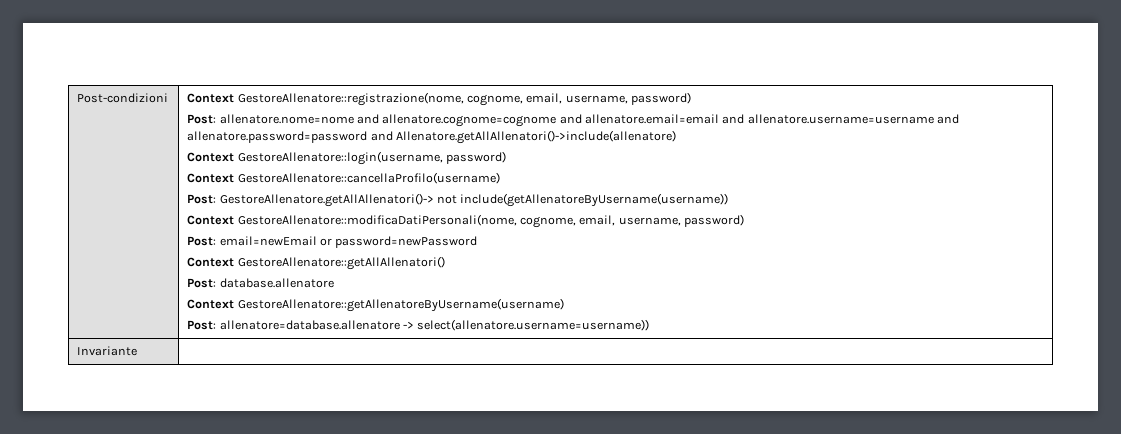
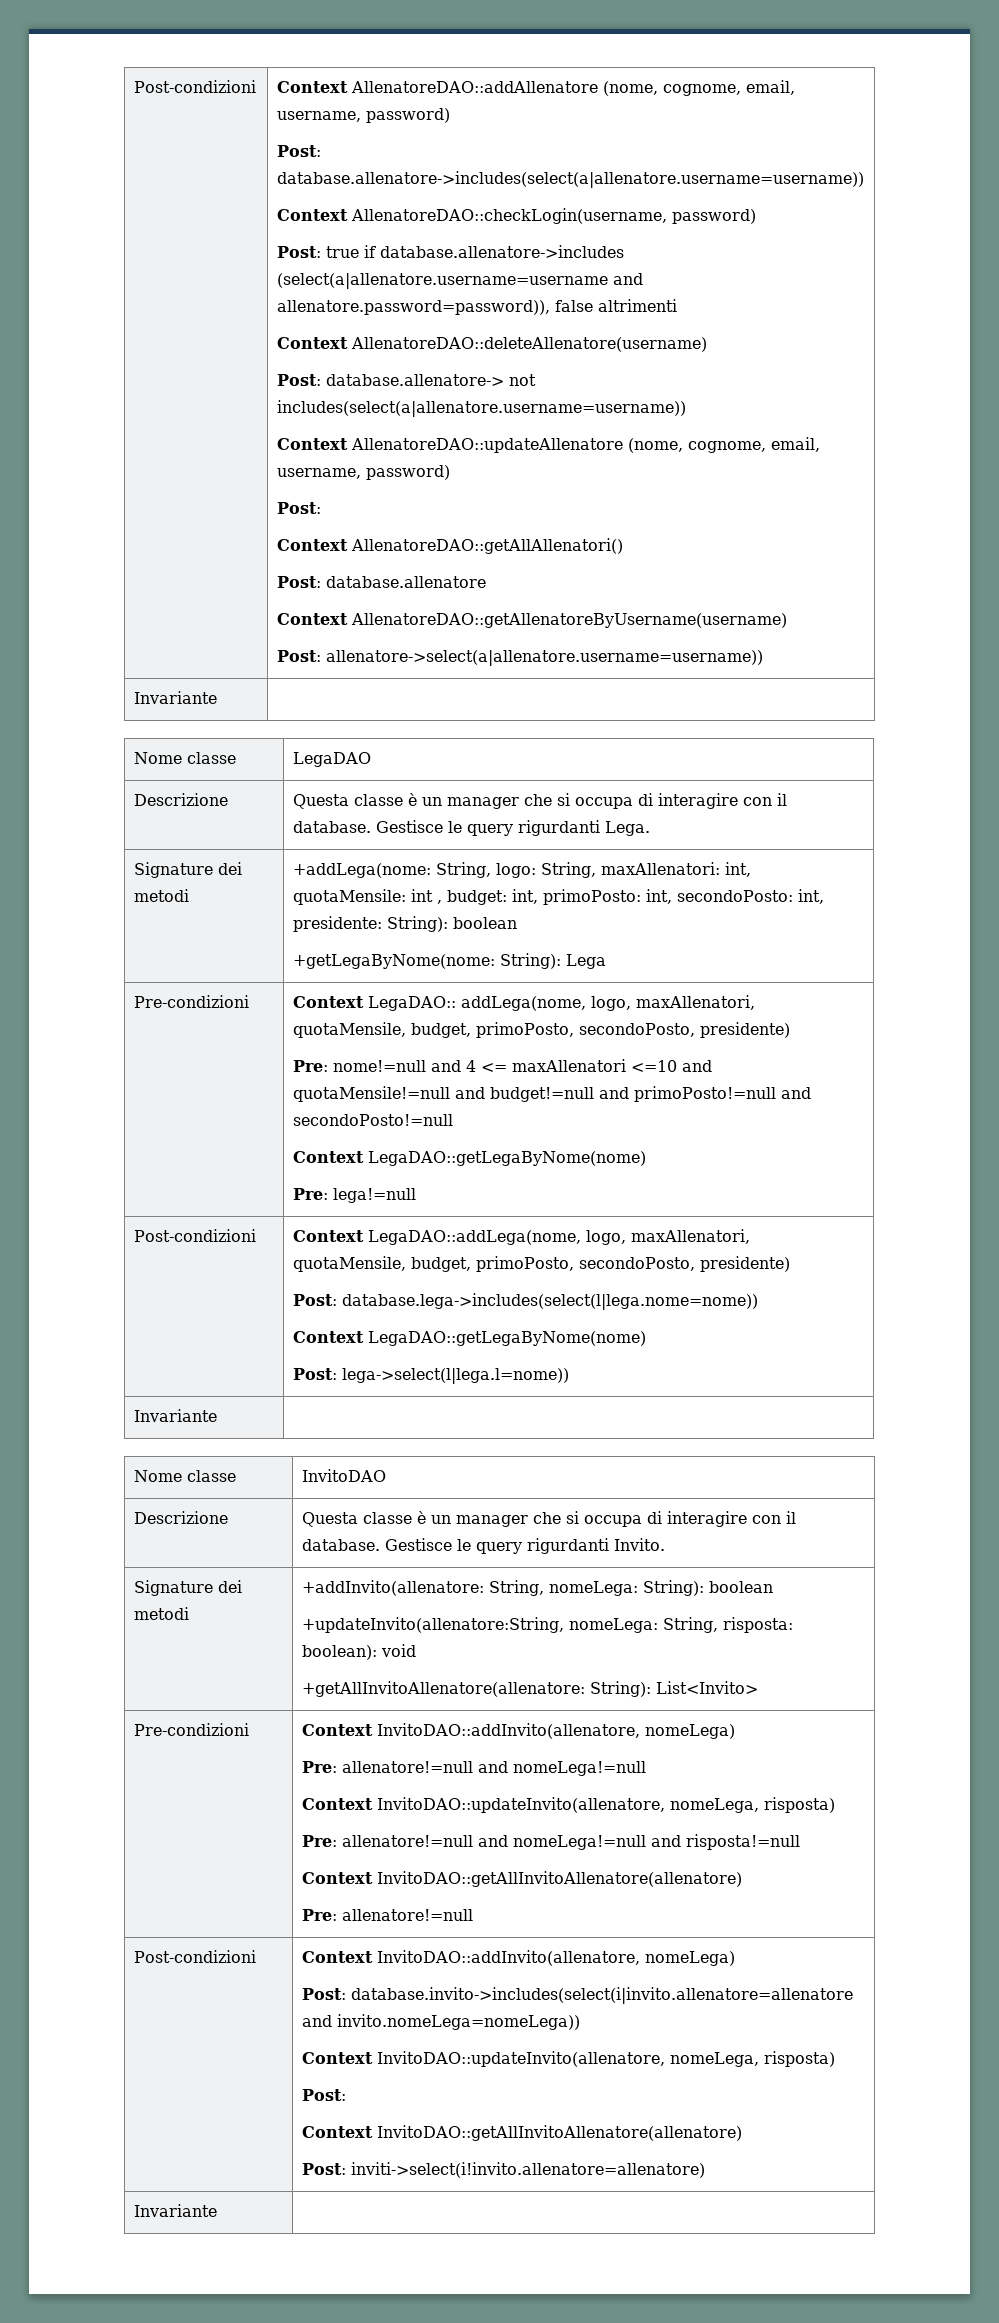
- Post-condizioni | Context GestoreAllenatore::registrazione(nome, cognome, email, username, password)
- Post: allenatore.nome=nome and allenatore.cognome=cognome and allenatore.email=email and allenatore.username=username and allenatore.password=password and Allenatore.getAllAllenatori()->include(allenatore)
- Context GestoreAllenatore::login(username, password)
- Context GestoreAllenatore::cancellaProfilo(username)
- Post: GestoreAllenatore.getAllAllenatori()-> not include(getAllenatoreByUsername(username))
- Context GestoreAllenatore::modificaDatiPersonali(nome, cognome, email, username, password)
- Post: email=newEmail or password=newPassword
- Context GestoreAllenatore::getAllAllenatori()
+ Post-condizioni | Context AllenatoreDAO::addAllenatore (nome, cognome, email, username, password)
+ Post: database.allenatore->includes(select(a|allenatore.username=username))
+ Context AllenatoreDAO::checkLogin(username, password)
+ Post: true if database.allenatore->includes (select(a|allenatore.username=username and allenatore.password=password)), false altrimenti
+ Context AllenatoreDAO::deleteAllenatore(username)
+ Post: database.allenatore-> not includes(select(a|allenatore.username=username))
+ Context AllenatoreDAO::updateAllenatore (nome, cognome, email, username, password)
+ Post:
+ Context AllenatoreDAO::getAllAllenatori()
- Context GestoreAllenatore::getAllenatoreByUsername(username)
- Post: allenatore=database.allenatore -> select(allenatore.username=username))
+ Context AllenatoreDAO::getAllenatoreByUsername(username)
+ Post: allenatore->select(a|allenatore.username=username))
+ Invariante |
+ Nome classe | LegaDAO
+ Descrizione | Questa classe è un manager che si occupa di interagire con il database. Gestisce le query rigurdanti Lega.
+ Signature dei metodi | +addLega(nome: String, logo: String, maxAllenatori: int, quotaMensile: int , budget: int, primoPosto: int, secondoPosto: int, presidente: String): boolean
+ +getLegaByNome(nome: String): Lega
+ Pre-condizioni | Context LegaDAO:: addLega(nome, logo, maxAllenatori, quotaMensile, budget, primoPosto, secondoPosto, presidente)
+ Pre: nome!=null and 4 <= maxAllenatori <=10 and quotaMensile!=null and budget!=null and primoPosto!=null and secondoPosto!=null
+ Context LegaDAO::getLegaByNome(nome)
+ Pre: lega!=null
+ Post-condizioni | Context LegaDAO::addLega(nome, logo, maxAllenatori, quotaMensile, budget, primoPosto, secondoPosto, presidente)
+ Post: database.lega->includes(select(l|lega.nome=nome))
+ Context LegaDAO::getLegaByNome(nome)
+ Post: lega->select(l|lega.l=nome))
+ Invariante |
+ Nome classe | InvitoDAO
+ Descrizione | Questa classe è un manager che si occupa di interagire con il database. Gestisce le query rigurdanti Invito.
+ Signature dei metodi | +addInvito(allenatore: String, nomeLega: String): boolean
+ +updateInvito(allenatore:String, nomeLega: String, risposta: boolean): void
+ +getAllInvitoAllenatore(allenatore: String): List<Invito>
+ Pre-condizioni | Context InvitoDAO::addInvito(allenatore, nomeLega)
+ Pre: allenatore!=null and nomeLega!=null
+ Context InvitoDAO::updateInvito(allenatore, nomeLega, risposta)
+ Pre: allenatore!=null and nomeLega!=null and risposta!=null
+ Context InvitoDAO::getAllInvitoAllenatore(allenatore)
+ Pre: allenatore!=null
+ Post-condizioni | Context InvitoDAO::addInvito(allenatore, nomeLega)
+ Post: database.invito->includes(select(i|invito.allenatore=allenatore and invito.nomeLega=nomeLega))
+ Context InvitoDAO::updateInvito(allenatore, nomeLega, risposta)
+ Post:
+ Context InvitoDAO::getAllInvitoAllenatore(allenatore)
+ Post: inviti->select(i!invito.allenatore=allenatore)

